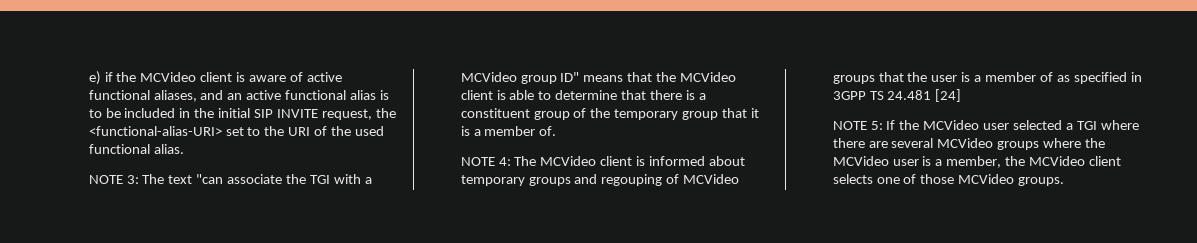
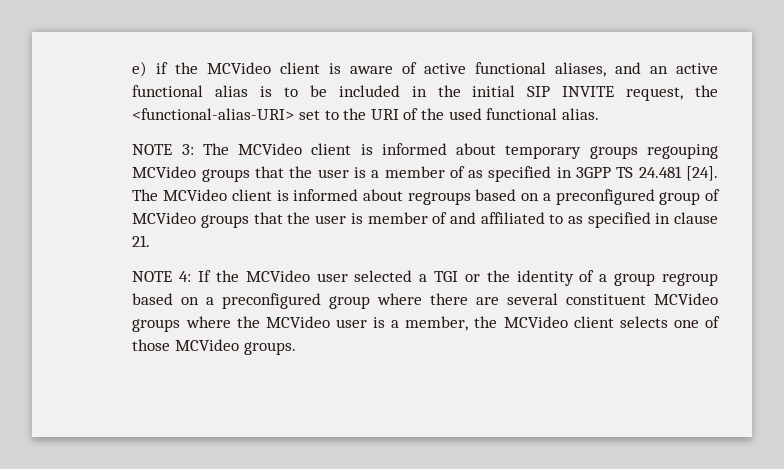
- NOTE 3: The text "can associate the TGI with a MCVideo group ID" means that the MCVideo client is able to determine that there is a constituent group of the temporary group that it is a member of.
- NOTE 4: The MCVideo client is informed about temporary groups and regouping of MCVideo groups that the user is a member of as specified in 3GPP TS 24.481 [24]
- NOTE 5: If the MCVideo user selected a TGI where there are several MCVideo groups where the MCVideo user is a member, the MCVideo client selects one of those MCVideo groups.
+ NOTE 3: The MCVideo client is informed about temporary groups regouping MCVideo groups that the user is a member of as specified in 3GPP TS 24.481 [24]. The MCVideo client is informed about regroups based on a preconfigured group of MCVideo groups that the user is member of and affiliated to as specified in clause 21.
+ NOTE 4: If the MCVideo user selected a TGI or the identity of a group regroup based on a preconfigured group where there are several constituent MCVideo groups where the MCVideo user is a member, the MCVideo client selects one of those MCVideo groups.

